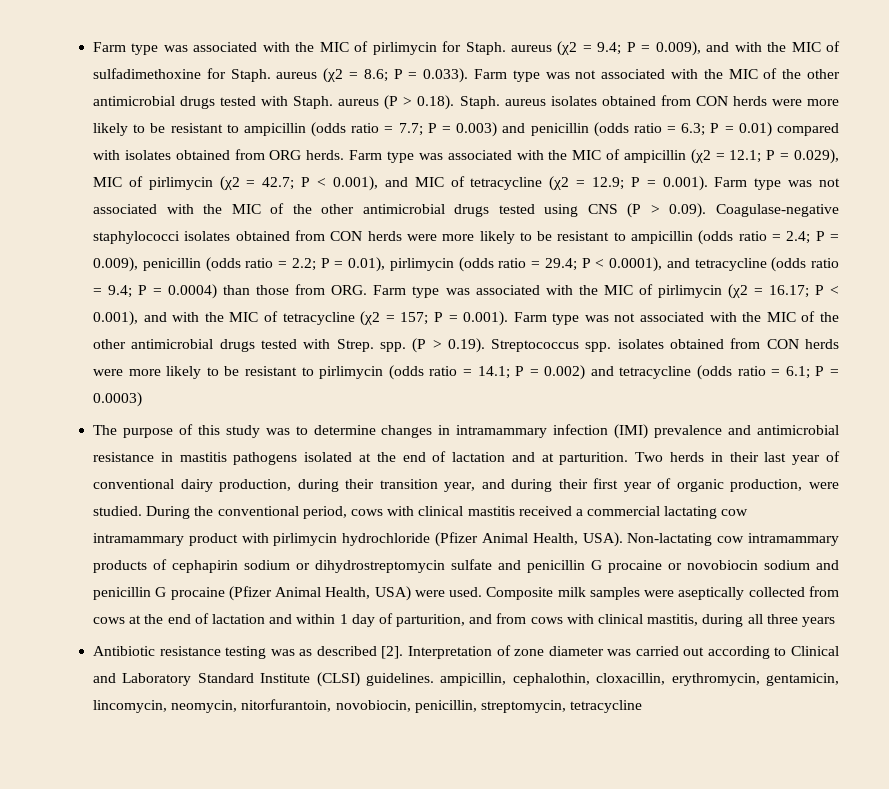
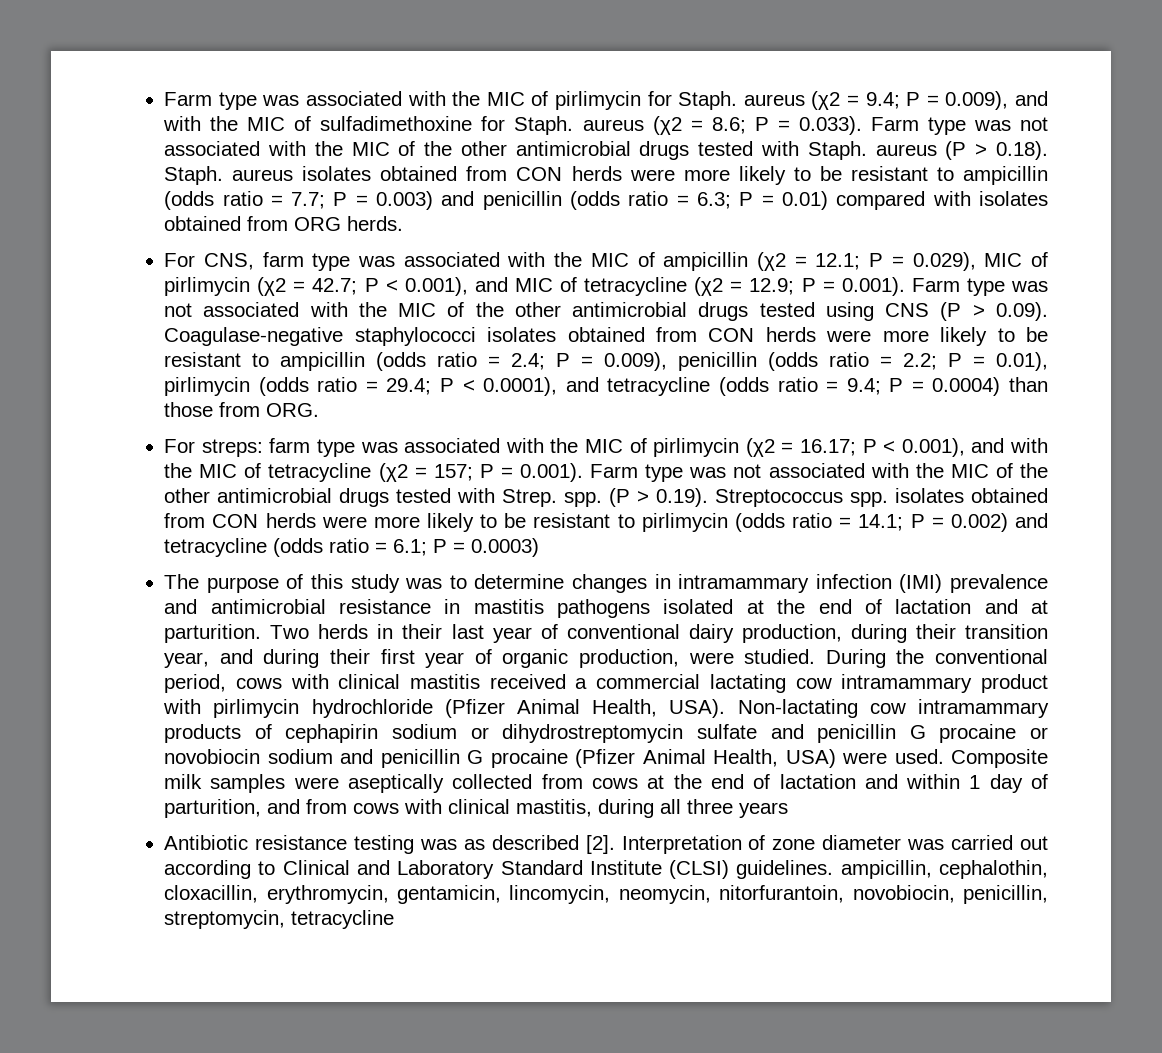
- P = 0.01) compared with isolates obtained from ORG herds. Farm type was associated with the MIC of ampicillin (χ2 = 12.1;
+ P = 0.01) compared with isolates obtained from ORG herds.
+ For CNS, farm type was associated with the MIC of ampicillin (χ2 = 12.1;
- P = 0.0004) than those from ORG. Farm type was associated with the MIC of pirlimycin (χ2 = 16.17;
+ P = 0.0004) than those from ORG.
+ For streps: farm type was associated with the MIC of pirlimycin (χ2 = 16.17;

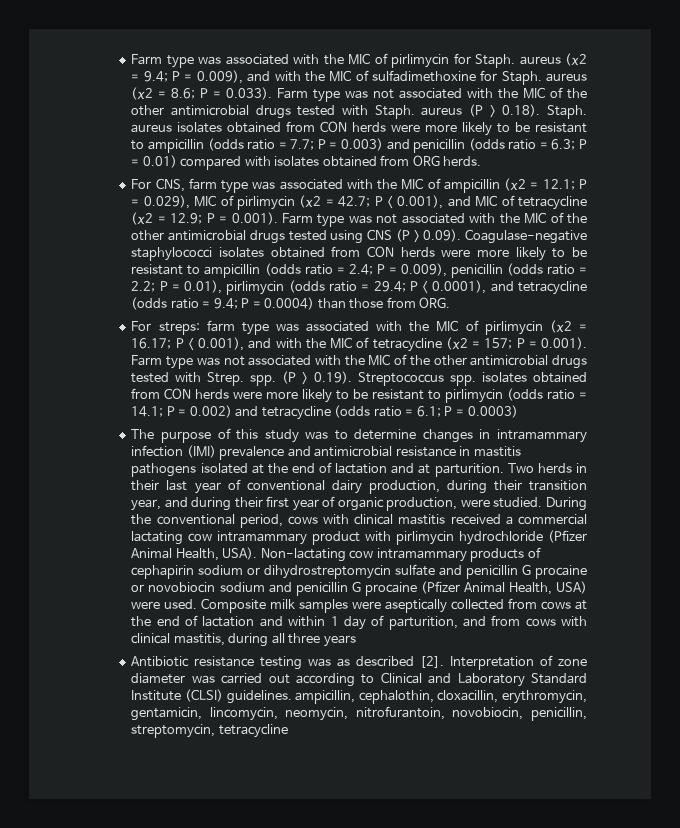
- Interpretation of zone diameter was carried out according to Clinical and Laboratory Standard Institute (CLSI) guidelines. ampicillin, cephalothin, cloxacillin, erythromycin, gentamicin, lincomycin, neomycin, nitorfurantoin, novobiocin, penicillin, streptomycin, tetracycline
+ Interpretation of zone diameter was carried out according to Clinical and Laboratory Standard Institute (CLSI) guidelines. ampicillin, cephalothin, cloxacillin, erythromycin, gentamicin, lincomycin, neomycin, nitrofurantoin, novobiocin, penicillin, streptomycin, tetracycline

